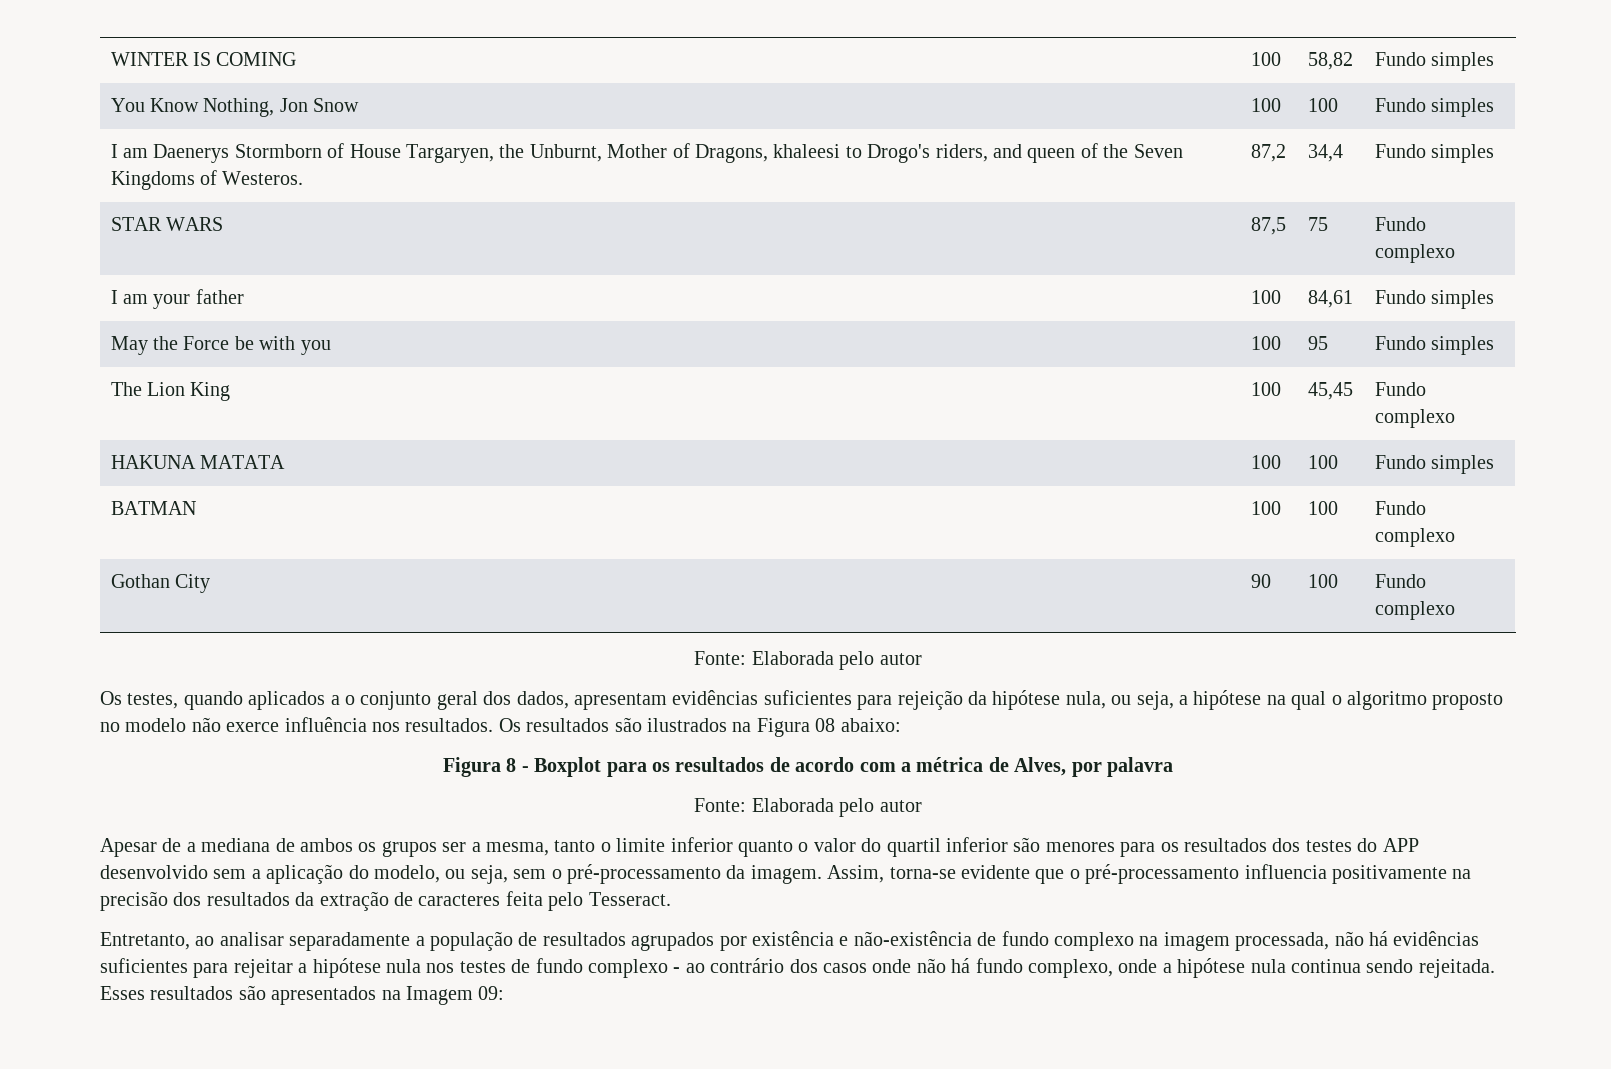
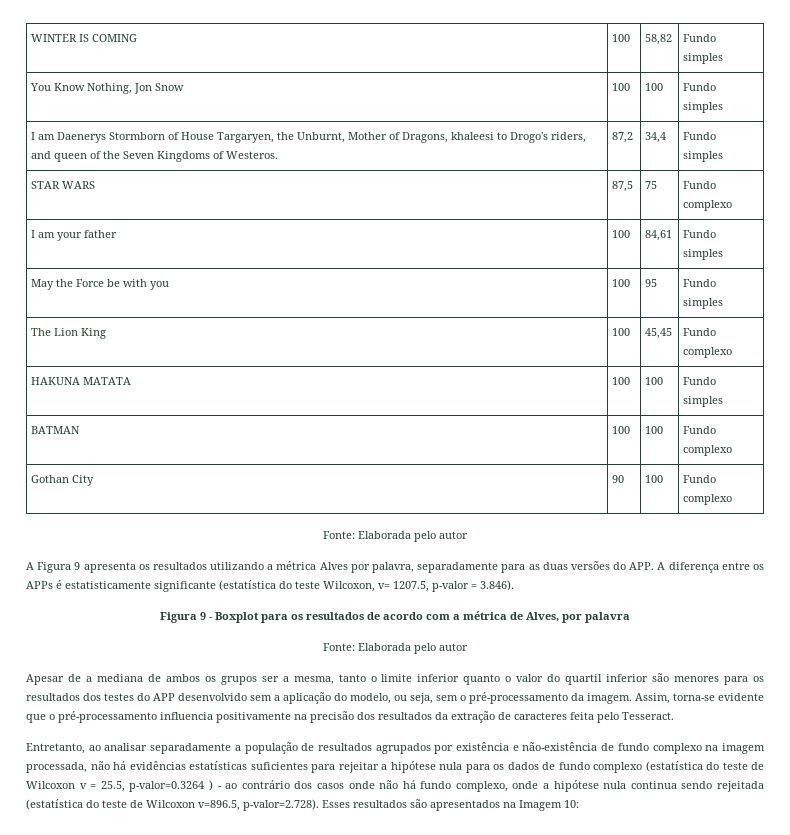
- Os testes, quando aplicados a o conjunto geral dos dados, apresentam evidências suficientes para rejeição da hipótese nula, ou seja, a hipótese na qual o algoritmo proposto no modelo não exerce influência nos resultados. Os resultados são ilustrados na Figura 08 abaixo:
- Figura 8 - Boxplot para os resultados de acordo com a métrica de Alves, por palavra
+ A Figura 9 apresenta os resultados utilizando a métrica Alves por palavra, separadamente para as duas versões do APP. A diferença entre os APPs é estatisticamente significante (estatística do teste Wilcoxon, v= 1207.5, p-valor = 3.846).
+ Figura 9 - Boxplot para os resultados de acordo com a métrica de Alves, por palavra
- Entretanto, ao analisar separadamente a população de resultados agrupados por existência e não-existência de fundo complexo na imagem processada, não há evidências suficientes para rejeitar a hipótese nula nos testes de fundo complexo - ao contrário dos casos onde não há fundo complexo, onde a hipótese nula continua sendo rejeitada. Esses resultados são apresentados na Imagem 09:
+ Entretanto, ao analisar separadamente a população de resultados agrupados por existência e não-existência de fundo complexo na imagem processada, não há evidências estatísticas suficientes para rejeitar a hipótese nula para os dados de fundo complexo (estatística do teste de Wilcoxon v = 25.5, p-valor=0.3264 ) - ao contrário dos casos onde não há fundo complexo, onde a hipótese nula continua sendo rejeitada (estatística do teste de Wilcoxon v=896.5, p-valor=2.728). Esses resultados são apresentados na Imagem 10:

